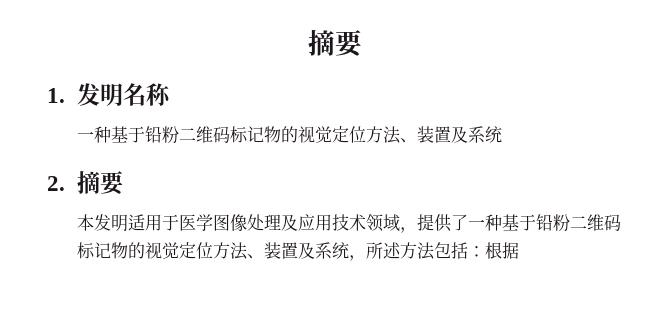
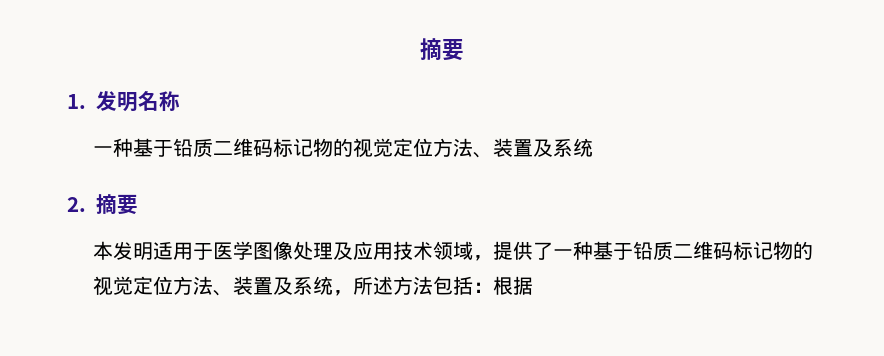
  1.发明名称
- 一种基于铅粉二维码标记物的视觉定位方法、装置及系统
+ 一种基于铅质二维码标记物的视觉定位方法、装置及系统
- 本发明适用于医学图像处理及应用技术领域，提供了一种基于铅粉二维码标记物的视觉定位方法、装置及系统，所述方法包括：根据
+ 本发明适用于医学图像处理及应用技术领域，提供了一种基于铅质二维码标记物的视觉定位方法、装置及系统，所述方法包括：根据

